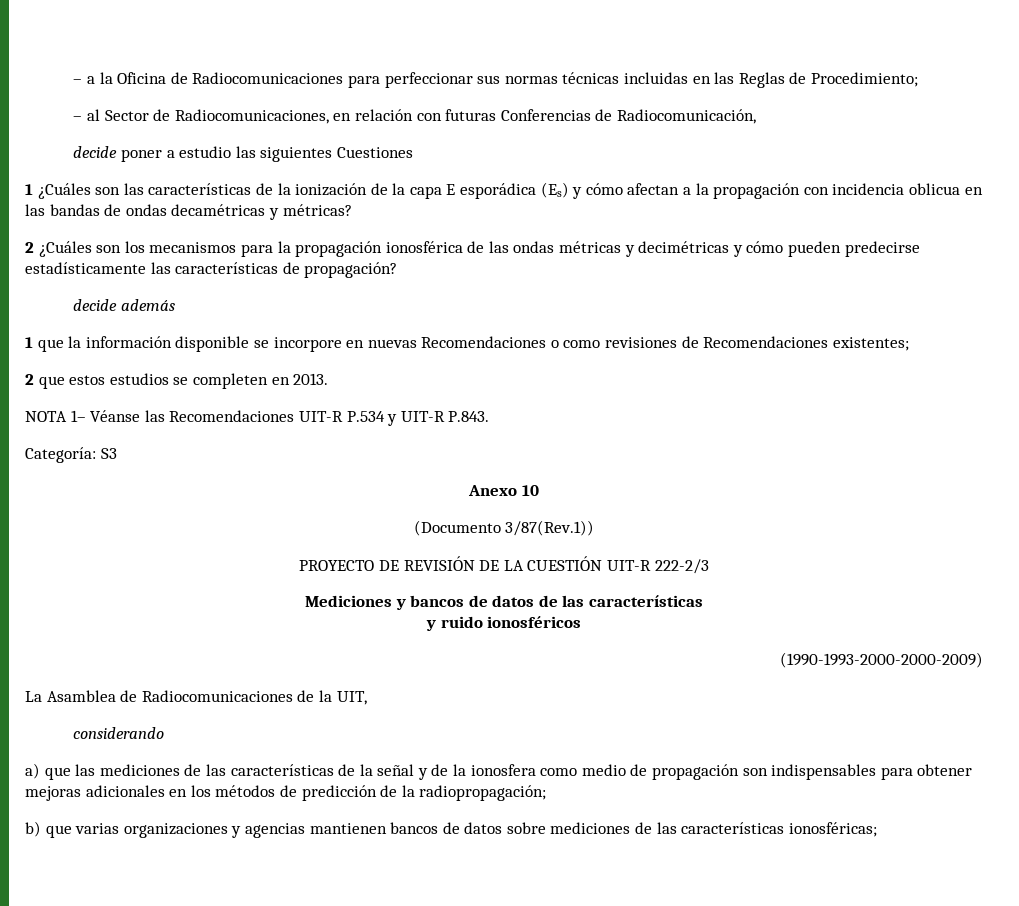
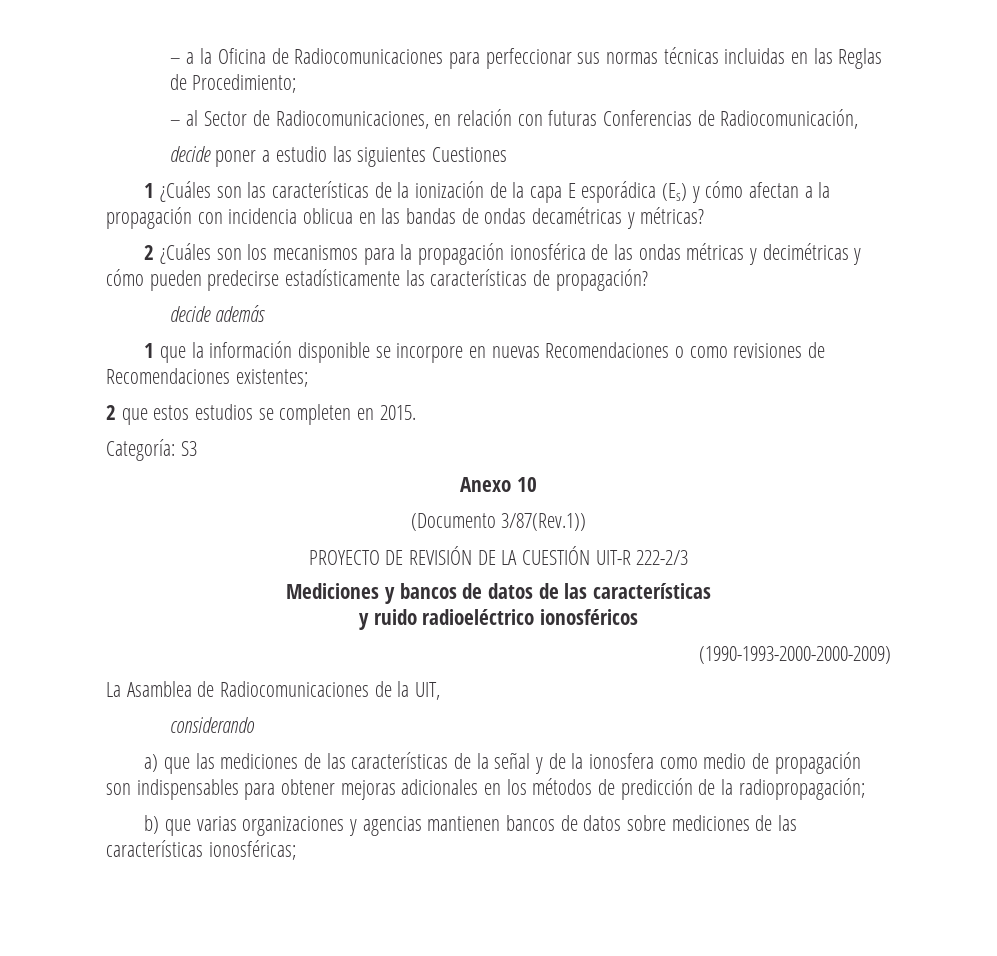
- 2 que estos estudios se completen en 2013.
- NOTA 1– Véanse las Recomendaciones UIT-R P.534 y UIT-R P.843.
+ 2 que estos estudios se completen en 2015.
- y ruido ionosféricos
+ y ruido radioeléctrico ionosféricos

